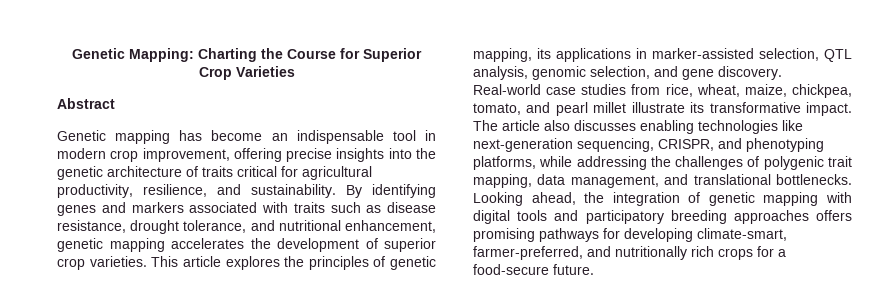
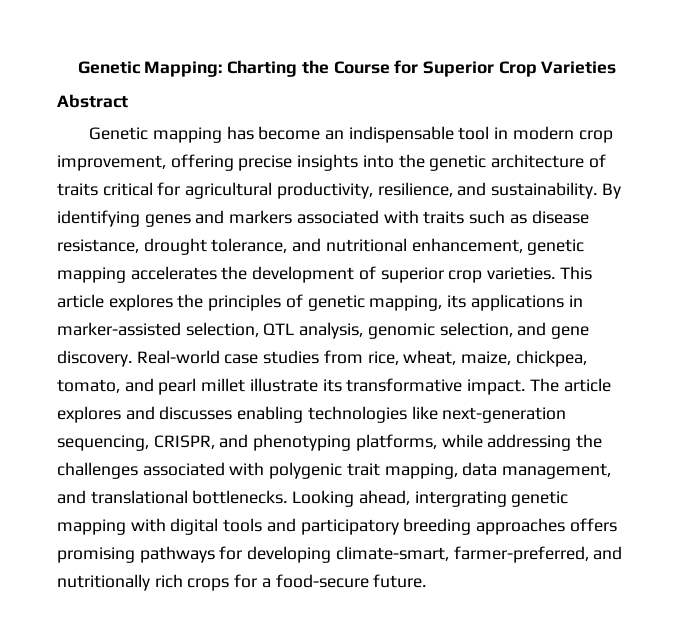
- The article also discusses enabling technologies like next-generation sequencing, CRISPR, and phenotyping platforms, while addressing the challenges of polygenic trait mapping, data management, and translational bottlenecks.
+ The article explores and discusses enabling technologies like next-generation sequencing, CRISPR, and phenotyping platforms, while addressing the challenges associated with polygenic trait mapping, data management, and translational bottlenecks.
- Looking ahead, the integration of genetic mapping with digital tools and participatory breeding approaches offers promising pathways for developing climate-smart, farmer-preferred, and nutritionally rich crops for a food-secure future.
+ Looking ahead, intergrating genetic mapping with digital tools and participatory breeding approaches offers promising pathways for developing climate-smart, farmer-preferred, and nutritionally rich crops for a food-secure future.

